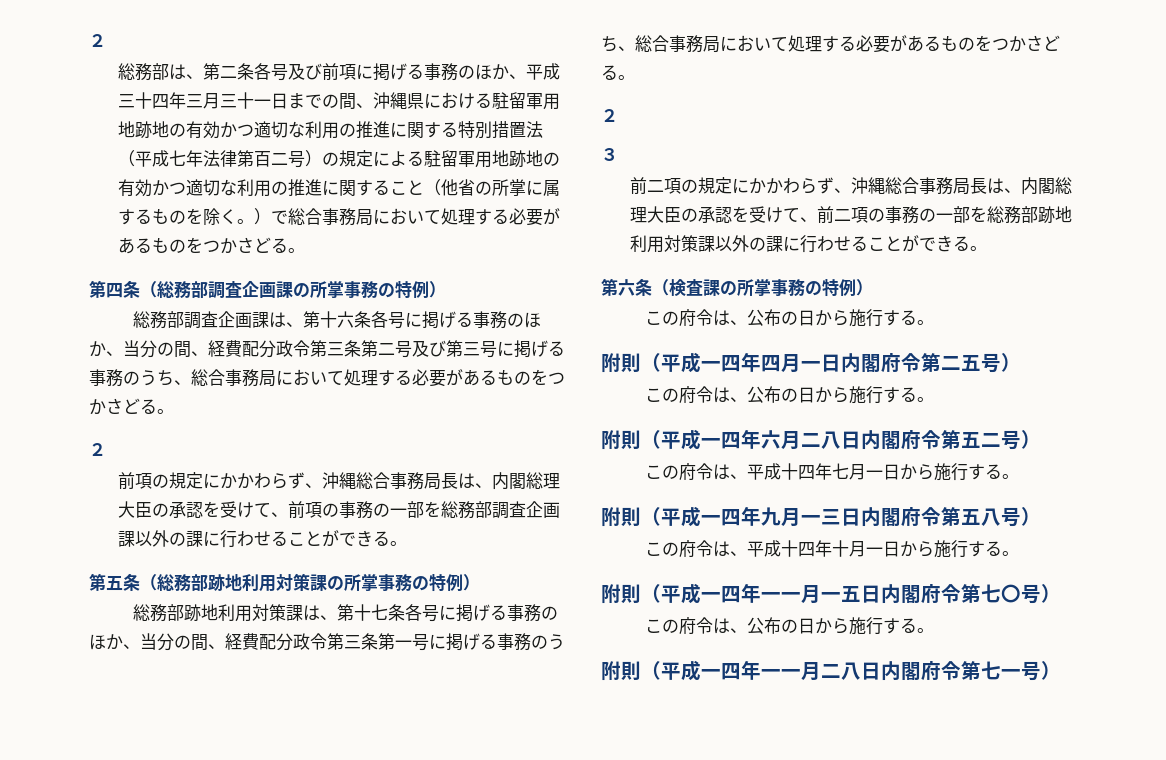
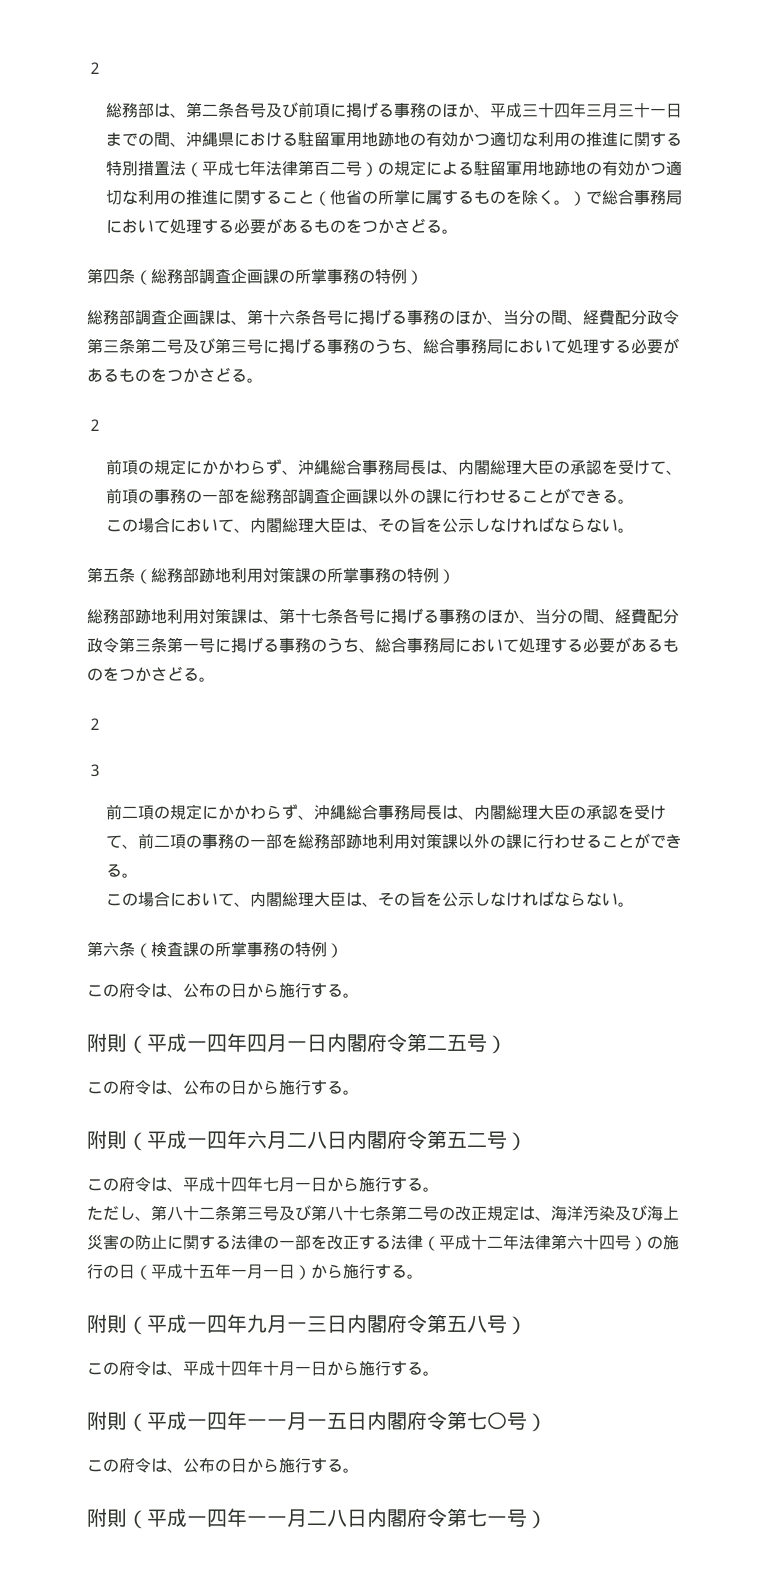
  前項の規定にかかわらず、沖縄総合事務局長は、内閣総理大臣の承認を受けて、前項の事務の一部を総務部調査企画課以外の課に行わせることができる。
+ この場合において、内閣総理大臣は、その旨を公示しなければならない。
  前二項の規定にかかわらず、沖縄総合事務局長は、内閣総理大臣の承認を受けて、前二項の事務の一部を総務部跡地利用対策課以外の課に行わせることができる。
+ この場合において、内閣総理大臣は、その旨を公示しなければならない。
+ ただし、第八十二条第三号及び第八十七条第二号の改正規定は、海洋汚染及び海上災害の防止に関する法律の一部を改正する法律（平成十二年法律第六十四号）の施行の日（平成十五年一月一日）から施行する。

